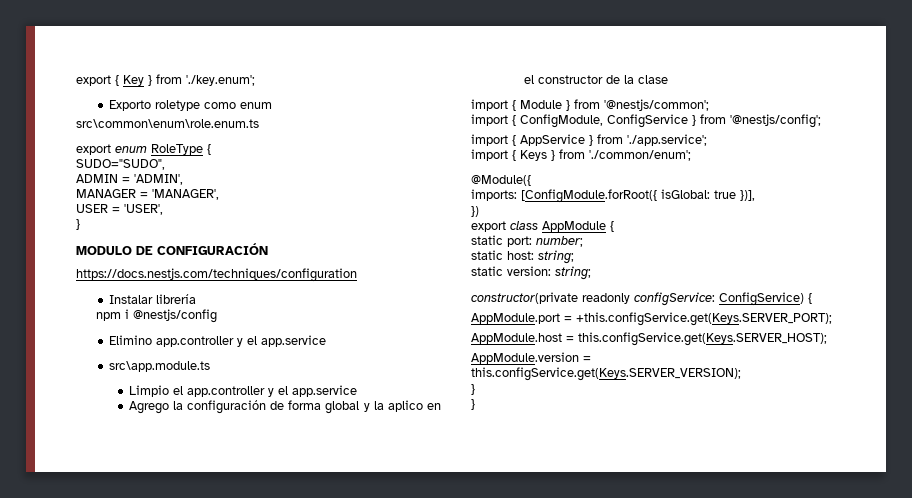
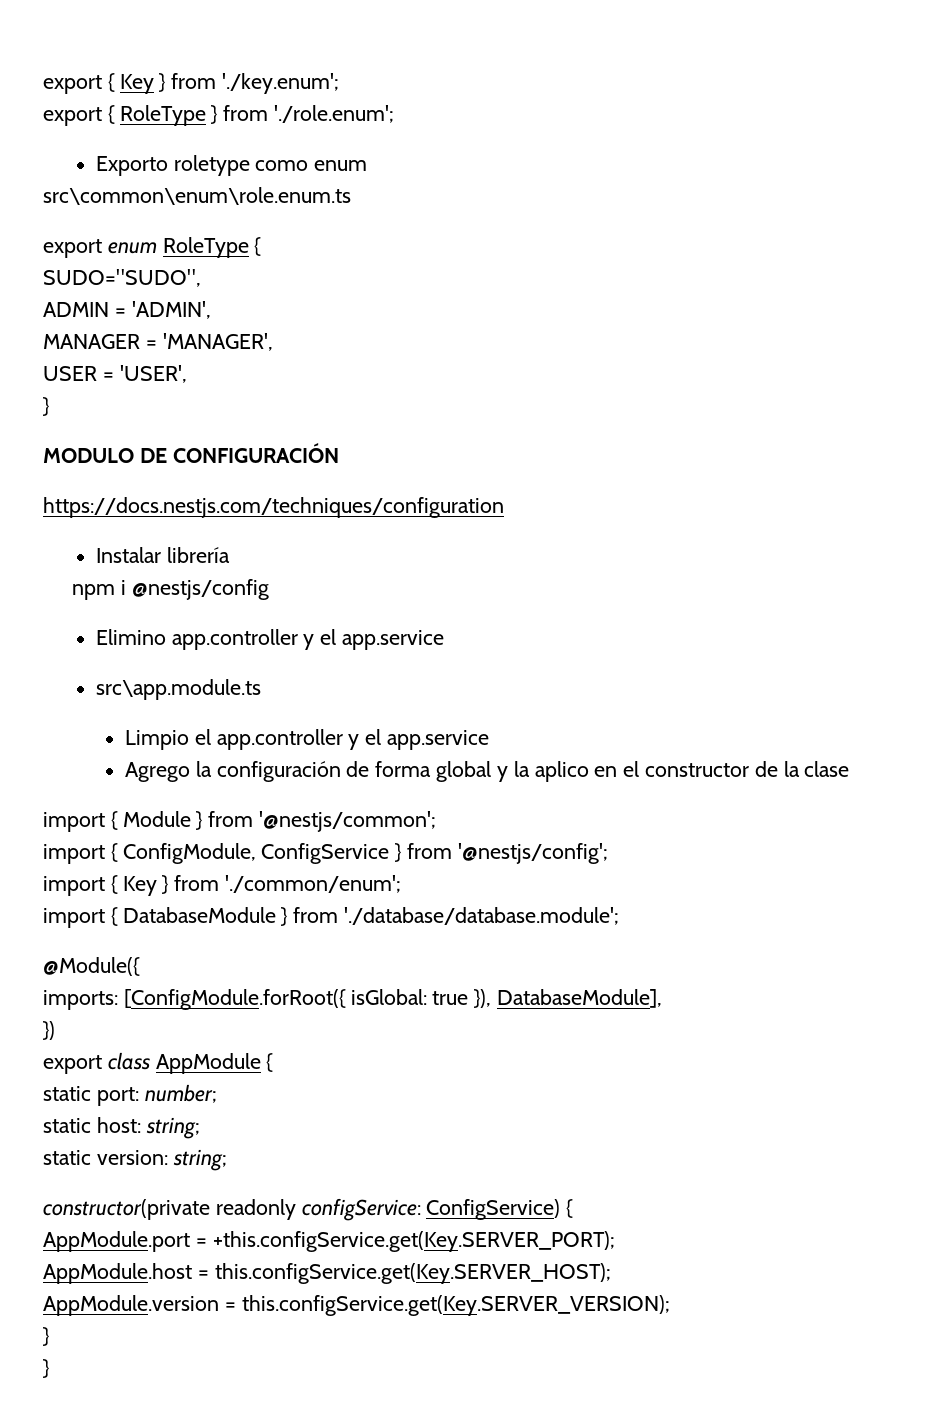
+ export { RoleType } from './role.enum';
- import { AppService } from './app.service';
- import { Keys } from './common/enum';
+ import { Key } from './common/enum';
+ import { DatabaseModule } from './database/database.module';
- imports: [ConfigModule.forRoot({ isGlobal: true })],
+ imports: [ConfigModule.forRoot({ isGlobal: true }), DatabaseModule],
- AppModule.port = +this.configService.get(Keys.SERVER_PORT);
+ AppModule.port = +this.configService.get(Key.SERVER_PORT);
- AppModule.host = this.configService.get(Keys.SERVER_HOST);
+ AppModule.host = this.configService.get(Key.SERVER_HOST);
- AppModule.version = this.configService.get(Keys.SERVER_VERSION);
+ AppModule.version = this.configService.get(Key.SERVER_VERSION);

